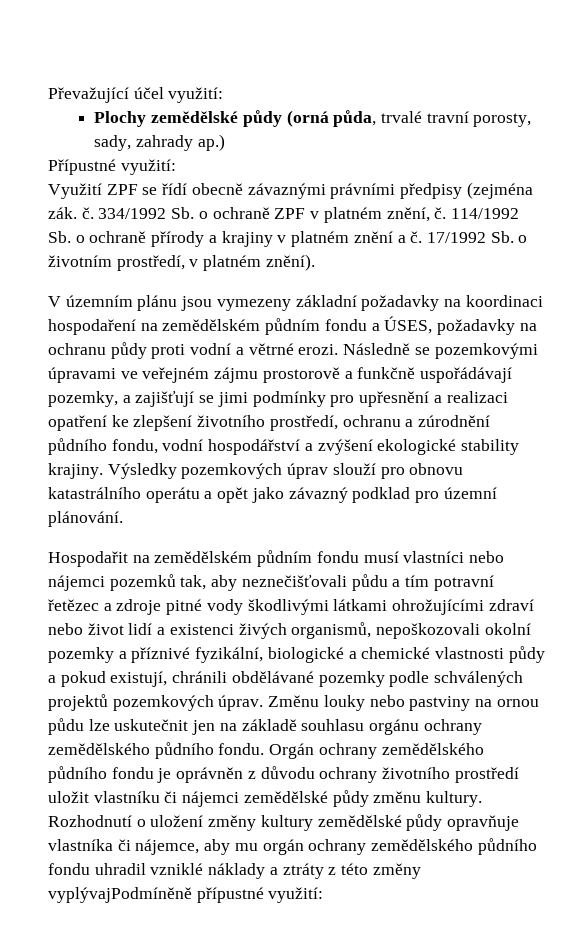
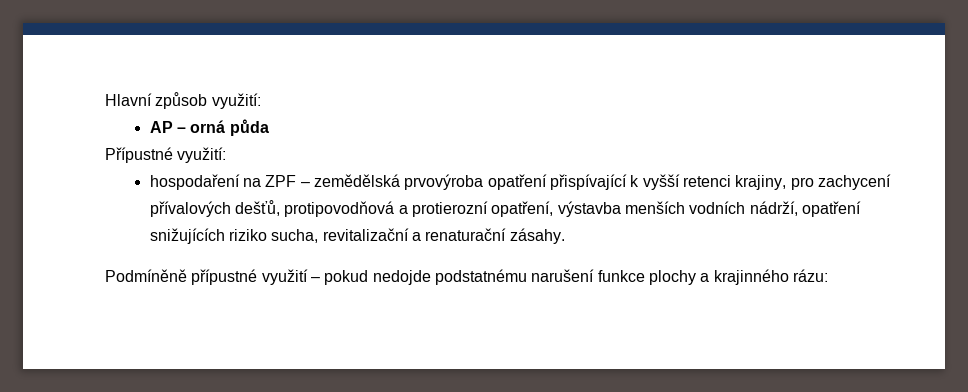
- Převažující účel využití:
- Plochy zemědělské půdy (orná půda, trvalé travní porosty, sady, zahrady ap.)
+ Hlavní způsob využití:
+ AP – orná půda
  Přípustné využití:
- Využití ZPF se řídí obecně závaznými právními předpisy (zejména zák. č. 334/1992 Sb. o ochraně ZPF v platném znění, č. 114/1992 Sb. o ochraně přírody a krajiny v platném znění a č. 17/1992 Sb. o životním prostředí, v platném znění).
- V územním plánu jsou vymezeny základní požadavky na koordinaci hospodaření na zemědělském půdním fondu a ÚSES, požadavky na ochranu půdy proti vodní a větrné erozi. Následně se pozemkovými úpravami ve veřejném zájmu prostorově a funkčně uspořádávají pozemky, a zajišťují se jimi podmínky pro upřesnění a realizaci opatření ke zlepšení životního prostředí, ochranu a zúrodnění půdního fondu, vodní hospodářství a zvýšení ekologické stability krajiny. Výsledky pozemkových úprav slouží pro obnovu katastrálního operátu a opět jako závazný podklad pro územní plánování.
- Hospodařit na zemědělském půdním fondu musí vlastníci nebo nájemci pozemků tak, aby neznečišťovali půdu a tím potravní řetězec a zdroje pitné vody škodlivými látkami ohrožujícími zdraví nebo život lidí a existenci živých organismů, nepoškozovali okolní pozemky a příznivé fyzikální, biologické a chemické vlastnosti půdy a pokud existují, chránili obdělávané pozemky podle schválených projektů pozemkových úprav. Změnu louky nebo pastviny na ornou půdu lze uskutečnit jen na základě souhlasu orgánu ochrany zemědělského půdního fondu. Orgán ochrany zemědělského půdního fondu je oprávněn z důvodu ochrany životního prostředí uložit vlastníku či nájemci zemědělské půdy změnu kultury. Rozhodnutí o uložení změny kultury zemědělské půdy opravňuje vlastníka či nájemce, aby mu orgán ochrany zemědělského půdního fondu uhradil vzniklé náklady a ztráty z této změny vyplývajPodmíněně přípustné využití:
+ hospodaření na ZPF – zemědělská prvovýroba opatření přispívající k vyšší retenci krajiny, pro zachycení přívalových dešťů, protipovodňová a protierozní opatření, výstavba menších vodních nádrží, opatření snižujících riziko sucha, revitalizační a renaturační zásahy.
+ Podmíněně přípustné využití – pokud nedojde podstatnému narušení funkce plochy a krajinného rázu:

